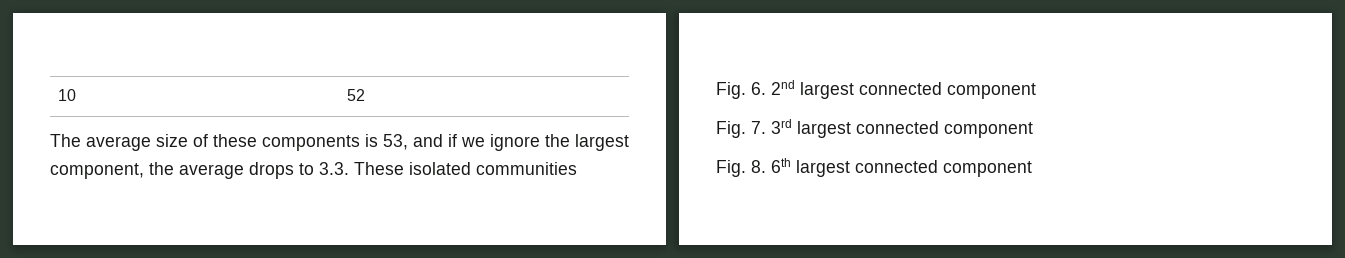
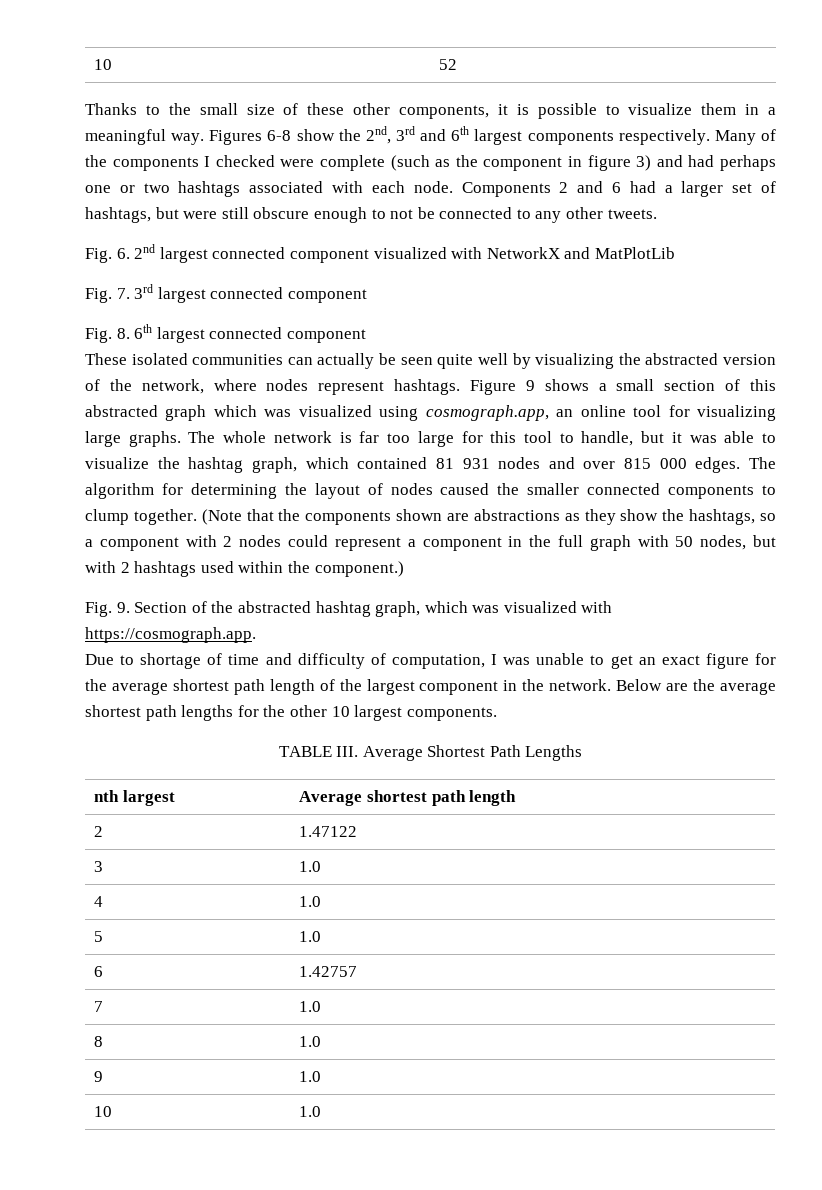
- The average size of these components is 53, and if we ignore the largest component, the average drops to 3.3. These isolated communities
+ Thanks to the small size of these other components, it is possible to visualize them in a meaningful way. Figures 6-8 show the 2nd, 3rd and 6th largest components respectively. Many of the components I checked were complete (such as the component in figure 3) and had perhaps one or two hashtags associated with each node. Components 2 and 6 had a larger set of hashtags, but were still obscure enough to not be connected to any other tweets.
- Fig. 6. 2nd largest connected component
+ Fig. 6. 2nd largest connected component visualized with NetworkX and MatPlotLib
+ These isolated communities can actually be seen quite well by visualizing the abstracted version of the network, where nodes represent hashtags. Figure 9 shows a small section of this abstracted graph which was visualized using cosmograph.app, an online tool for visualizing large graphs. The whole network is far too large for this tool to handle, but it was able to visualize the hashtag graph, which contained 81 931 nodes and over 815 000 edges. The algorithm for determining the layout of nodes caused the smaller connected components to clump together. (Note that the components shown are abstractions as they show the hashtags, so a component with 2 nodes could represent a component in the full graph with 50 nodes, but with 2 hashtags used within the component.)
+ Fig. 9. Section of the abstracted hashtag graph, which was visualized with https://cosmograph.app.
+ Due to shortage of time and difficulty of computation, I was unable to get an exact figure for the average shortest path length of the largest component in the network. Below are the average shortest path lengths for the other 10 largest components.
+ TABLE III. Average Shortest Path Lengths
+ nth largest | Average shortest path length
+ 2 | 1.47122
+ 3 | 1.0
+ 4 | 1.0
+ 5 | 1.0
+ 6 | 1.42757
+ 7 | 1.0
+ 8 | 1.0
+ 9 | 1.0
+ 10 | 1.0

